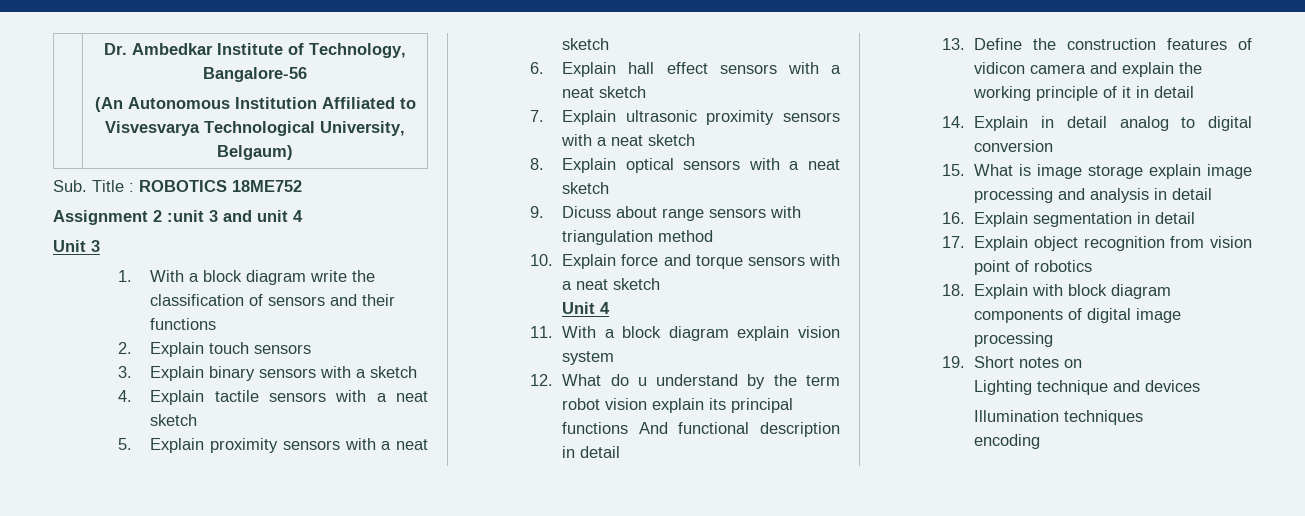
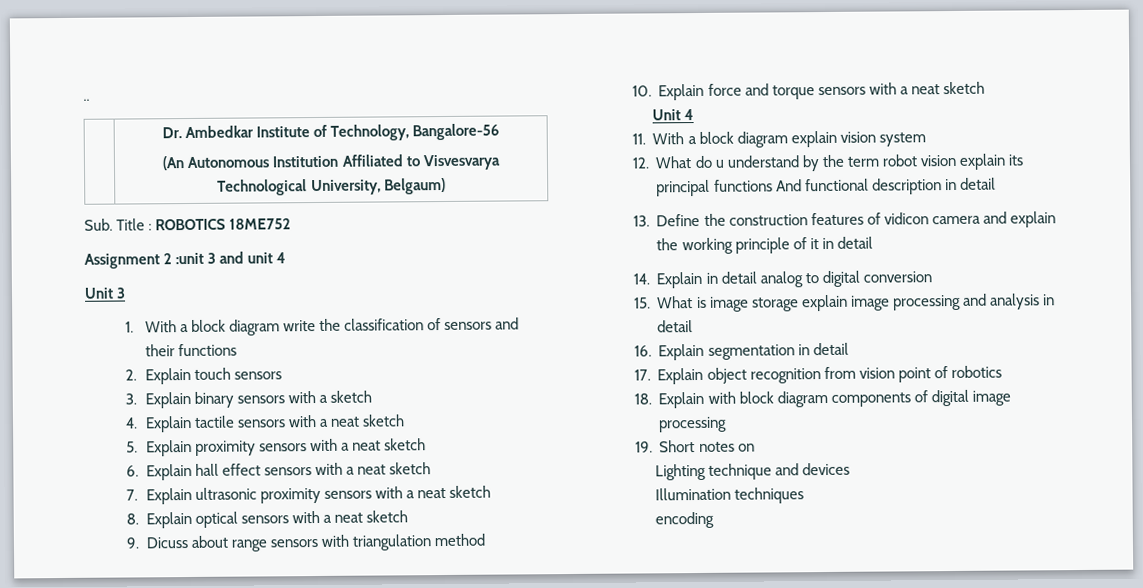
+ ..

